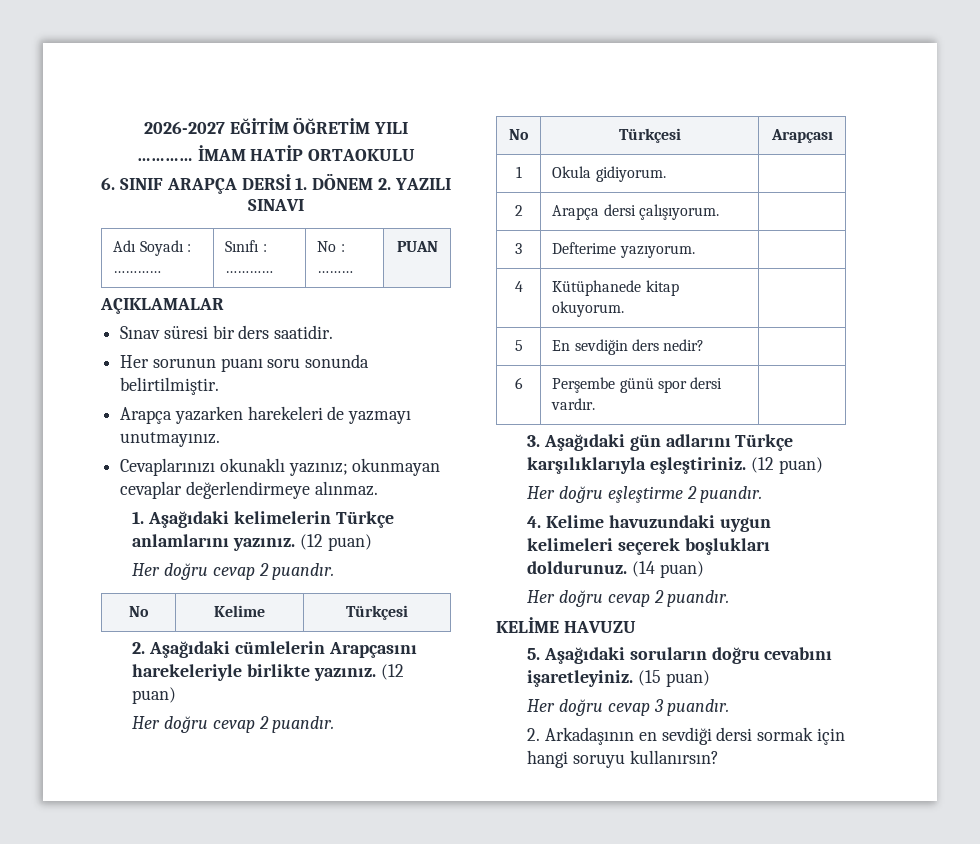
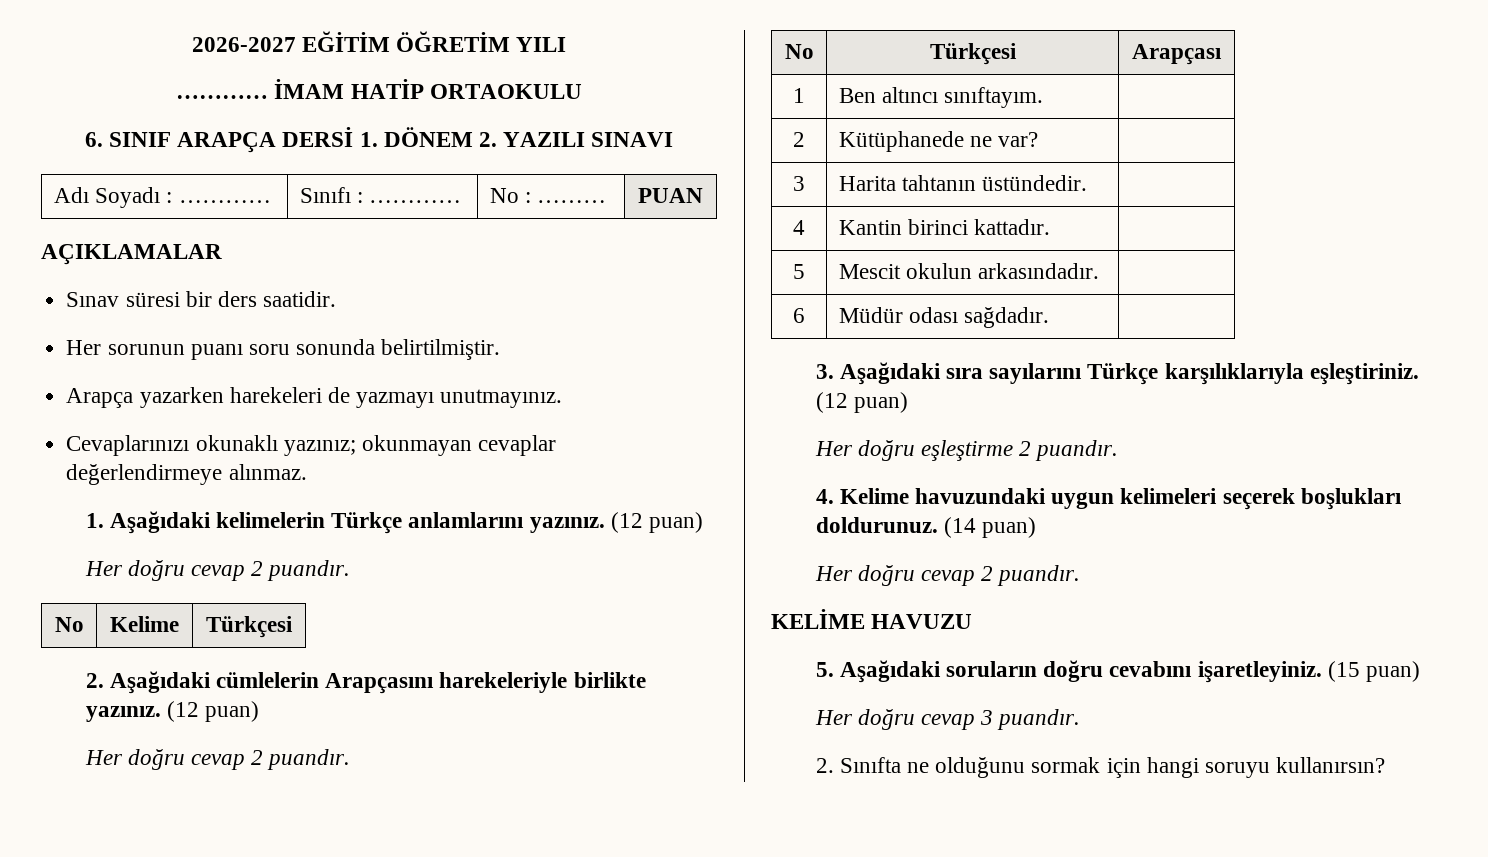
- 1 | Okula gidiyorum. |
- 2 | Arapça dersi çalışıyorum. |
- 3 | Defterime yazıyorum. |
- 4 | Kütüphanede kitap okuyorum. |
- 5 | En sevdiğin ders nedir? |
- 6 | Perşembe günü spor dersi vardır. |
+ 1 | Ben altıncı sınıftayım. |
+ 2 | Kütüphanede ne var? |
+ 3 | Harita tahtanın üstündedir. |
+ 4 | Kantin birinci kattadır. |
+ 5 | Mescit okulun arkasındadır. |
+ 6 | Müdür odası sağdadır. |
- 3. Aşağıdaki gün adlarını Türkçe karşılıklarıyla eşleştiriniz.
+ 3. Aşağıdaki sıra sayılarını Türkçe karşılıklarıyla eşleştiriniz.
- 2. Arkadaşının en sevdiği dersi sormak için hangi soruyu kullanırsın?
+ 2. Sınıfta ne olduğunu sormak için hangi soruyu kullanırsın?

